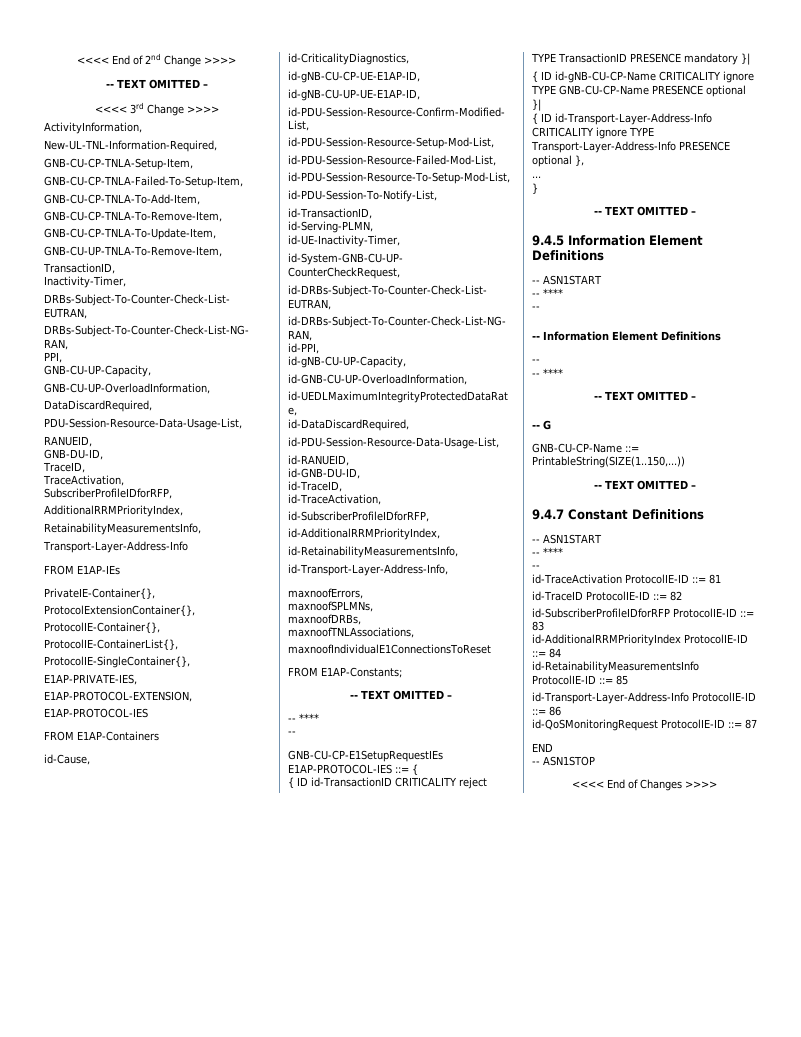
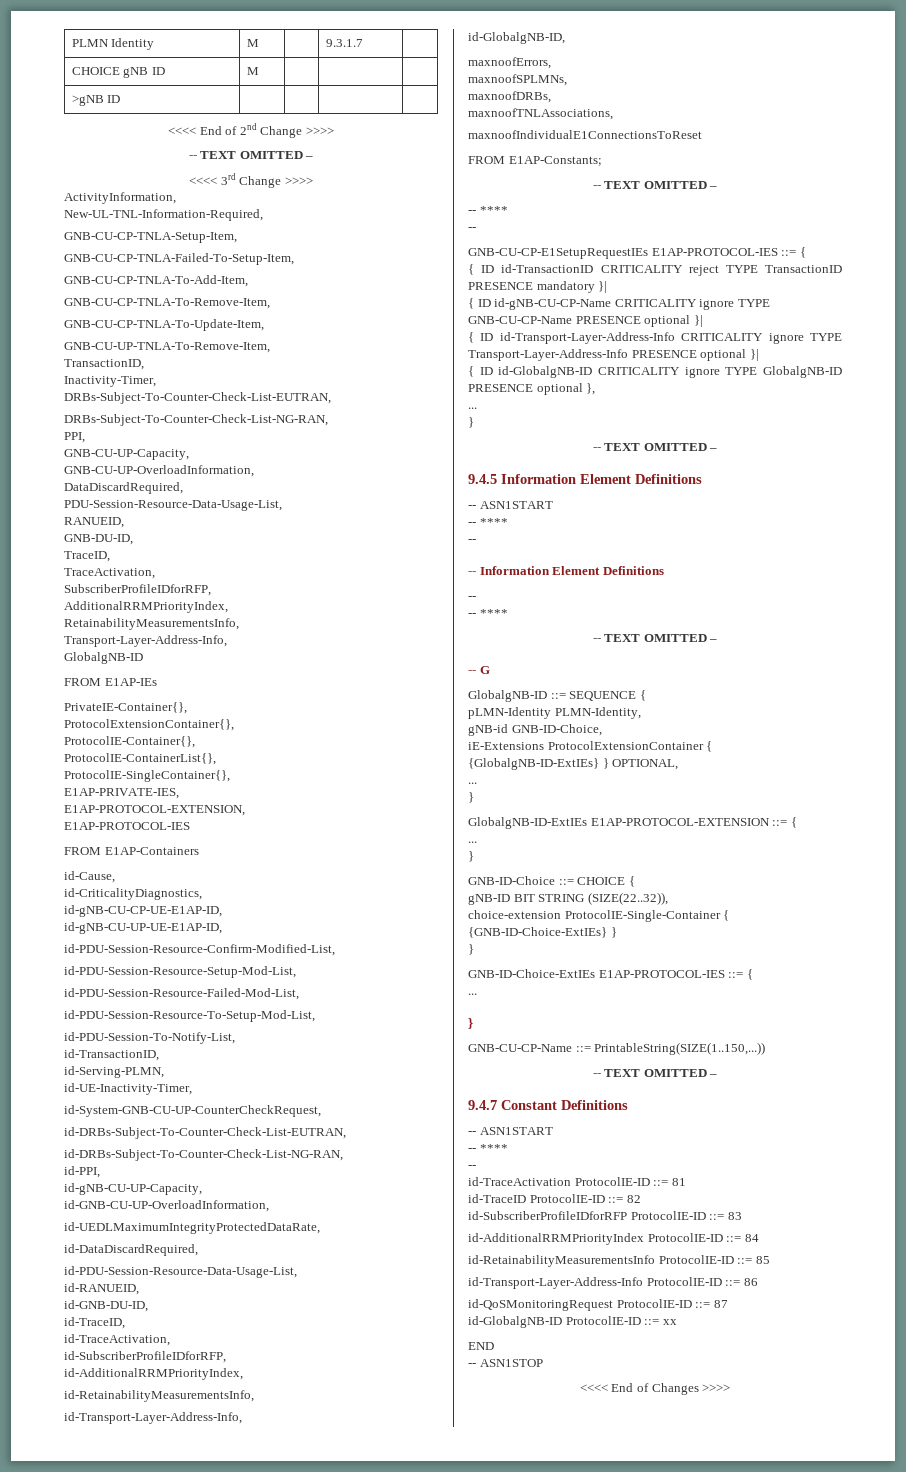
+ PLMN Identity | M | | 9.3.1.7 |
+ CHOICE gNB ID | M | | |
+ >gNB ID | | | |
  RetainabilityMeasurementsInfo,
- Transport-Layer-Address-Info
+ Transport-Layer-Address-Info,
+ GlobalgNB-ID
+ id-GlobalgNB-ID,
- { ID id-Transport-Layer-Address-Info CRITICALITY ignore TYPE Transport-Layer-Address-Info PRESENCE optional },
+ { ID id-Transport-Layer-Address-Info CRITICALITY ignore TYPE Transport-Layer-Address-Info PRESENCE optional }|
+ { ID id-GlobalgNB-ID CRITICALITY ignore TYPE GlobalgNB-ID PRESENCE optional },
+ GlobalgNB-ID ::= SEQUENCE {
+ pLMN-Identity PLMN-Identity,
+ gNB-id GNB-ID-Choice,
+ iE-Extensions ProtocolExtensionContainer { {GlobalgNB-ID-ExtIEs} } OPTIONAL,
+ ...
+ }
+ GlobalgNB-ID-ExtIEs E1AP-PROTOCOL-EXTENSION ::= {
+ ...
+ }
+ GNB-ID-Choice ::= CHOICE {
+ gNB-ID BIT STRING (SIZE(22..32)),
+ choice-extension ProtocolIE-Single-Container { {GNB-ID-Choice-ExtIEs} }
+ }
+ GNB-ID-Choice-ExtIEs E1AP-PROTOCOL-IES ::= {
+ ...
+ }
+ id-GlobalgNB-ID ProtocolIE-ID ::= xx

